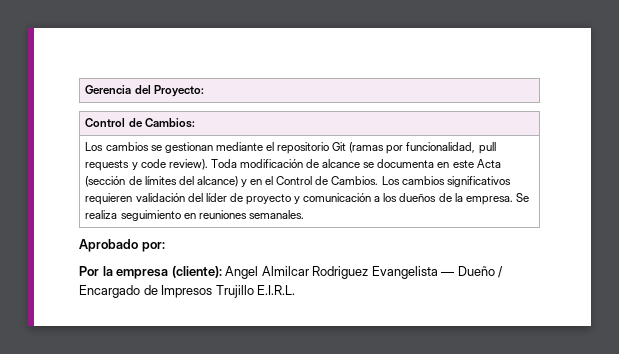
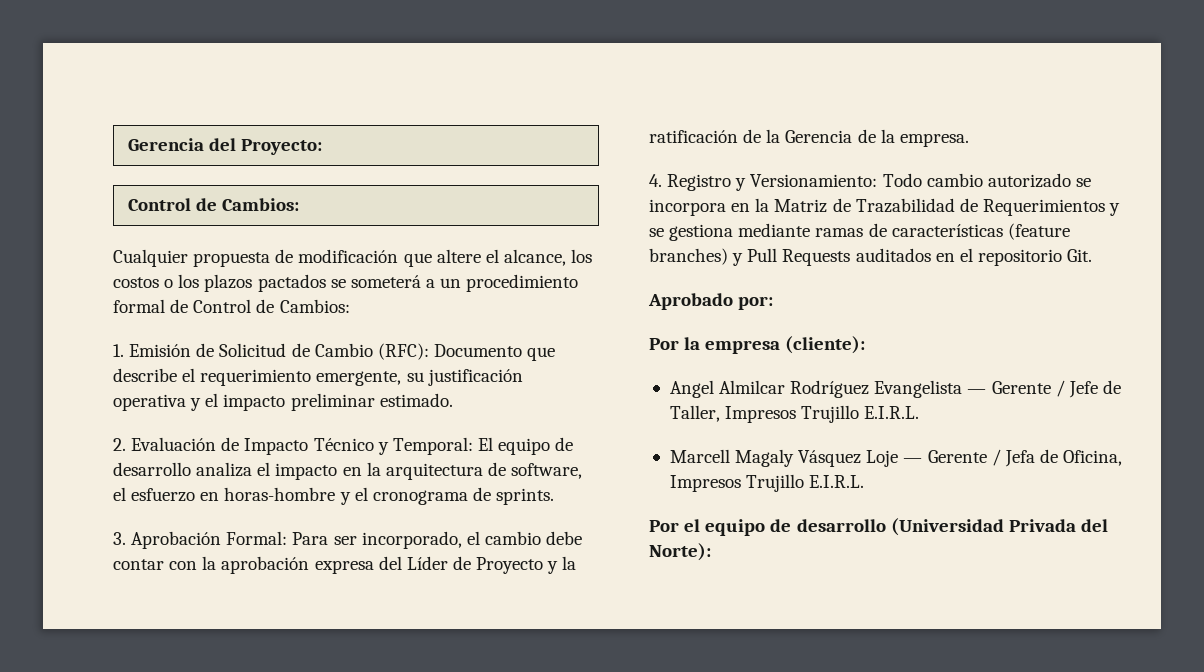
- Los cambios se gestionan mediante el repositorio Git (ramas por funcionalidad, pull requests y code review). Toda modificación de alcance se documenta en este Acta (sección de límites del alcance) y en el Control de Cambios. Los cambios significativos requieren validación del líder de proyecto y comunicación a los dueños de la empresa. Se realiza seguimiento en reuniones semanales.
+ Cualquier propuesta de modificación que altere el alcance, los costos o los plazos pactados se someterá a un procedimiento formal de Control de Cambios:
+ 1. Emisión de Solicitud de Cambio (RFC): Documento que describe el requerimiento emergente, su justificación operativa y el impacto preliminar estimado.
+ 2. Evaluación de Impacto Técnico y Temporal: El equipo de desarrollo analiza el impacto en la arquitectura de software, el esfuerzo en horas-hombre y el cronograma de sprints.
+ 3. Aprobación Formal: Para ser incorporado, el cambio debe contar con la aprobación expresa del Líder de Proyecto y la ratificación de la Gerencia de la empresa.
+ 4. Registro y Versionamiento: Todo cambio autorizado se incorpora en la Matriz de Trazabilidad de Requerimientos y se gestiona mediante ramas de características (feature branches) y Pull Requests auditados en el repositorio Git.
- Por la empresa (cliente): Angel Almilcar Rodriguez Evangelista — Dueño / Encargado de Impresos Trujillo E.I.R.L.
+ Por la empresa (cliente):
+ Angel Almilcar Rodríguez Evangelista — Gerente / Jefe de Taller, Impresos Trujillo E.I.R.L.
+ Marcell Magaly Vásquez Loje — Gerente / Jefa de Oficina, Impresos Trujillo E.I.R.L.
+ Por el equipo de desarrollo (Universidad Privada del Norte):

